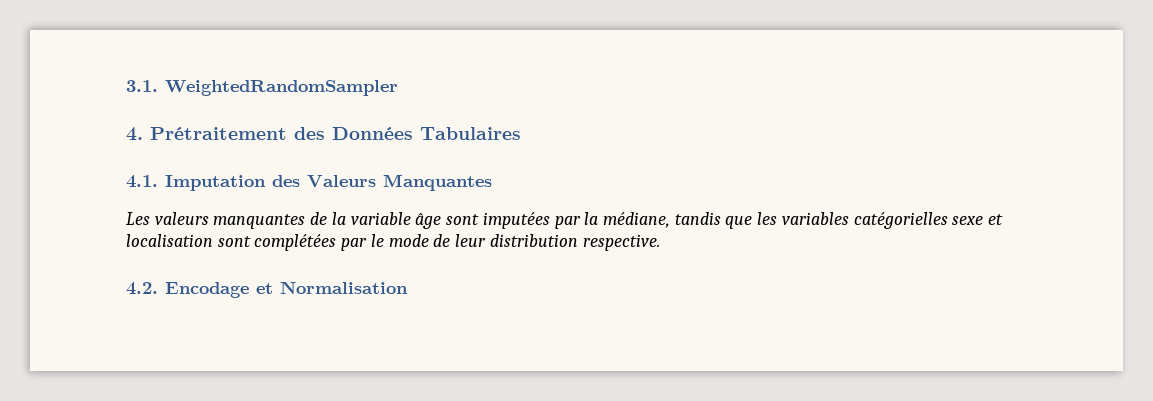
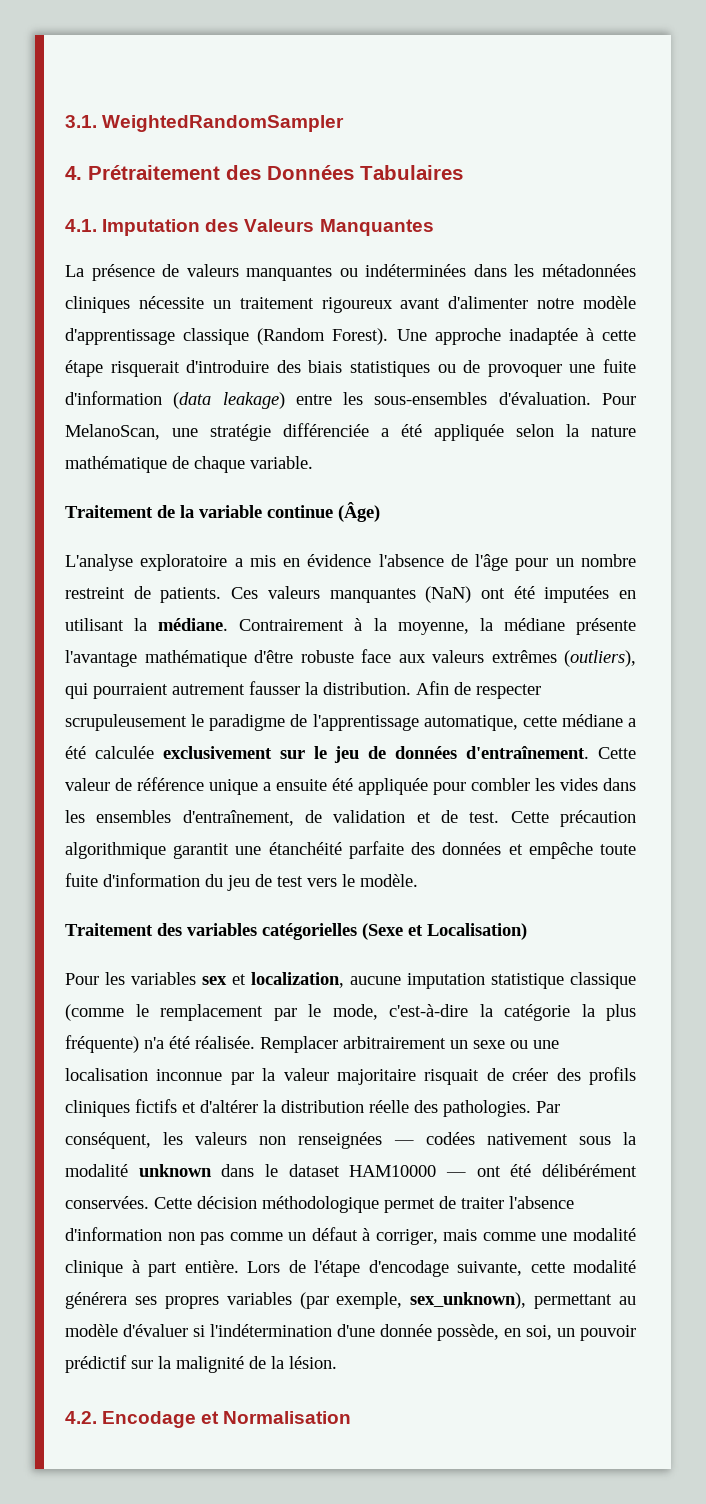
- Les valeurs manquantes de la variable âge sont imputées par la médiane, tandis que les variables catégorielles sexe et localisation sont complétées par le mode de leur distribution respective.
+ La présence de valeurs manquantes ou indéterminées dans les métadonnées cliniques nécessite un traitement rigoureux avant d'alimenter notre modèle d'apprentissage classique (Random Forest). Une approche inadaptée à cette étape risquerait d'introduire des biais statistiques ou de provoquer une fuite d'information (data leakage) entre les sous-ensembles d'évaluation. Pour MelanoScan, une stratégie différenciée a été appliquée selon la nature mathématique de chaque variable.
+ Traitement de la variable continue (Âge)
+ L'analyse exploratoire a mis en évidence l'absence de l'âge pour un nombre restreint de patients. Ces valeurs manquantes (NaN) ont été imputées en utilisant la médiane. Contrairement à la moyenne, la médiane présente l'avantage mathématique d'être robuste face aux valeurs extrêmes (outliers), qui pourraient autrement fausser la distribution. Afin de respecter scrupuleusement le paradigme de l'apprentissage automatique, cette médiane a été calculée exclusivement sur le jeu de données d'entraînement. Cette valeur de référence unique a ensuite été appliquée pour combler les vides dans les ensembles d'entraînement, de validation et de test. Cette précaution algorithmique garantit une étanchéité parfaite des données et empêche toute fuite d'information du jeu de test vers le modèle.
+ Traitement des variables catégorielles (Sexe et Localisation)
+ Pour les variables sex et localization, aucune imputation statistique classique (comme le remplacement par le mode, c'est-à-dire la catégorie la plus fréquente) n'a été réalisée. Remplacer arbitrairement un sexe ou une localisation inconnue par la valeur majoritaire risquait de créer des profils cliniques fictifs et d'altérer la distribution réelle des pathologies. Par conséquent, les valeurs non renseignées — codées nativement sous la modalité unknown dans le dataset HAM10000 — ont été délibérément conservées. Cette décision méthodologique permet de traiter l'absence d'information non pas comme un défaut à corriger, mais comme une modalité clinique à part entière. Lors de l'étape d'encodage suivante, cette modalité générera ses propres variables (par exemple, sex_unknown), permettant au modèle d'évaluer si l'indétermination d'une donnée possède, en soi, un pouvoir prédictif sur la malignité de la lésion.

